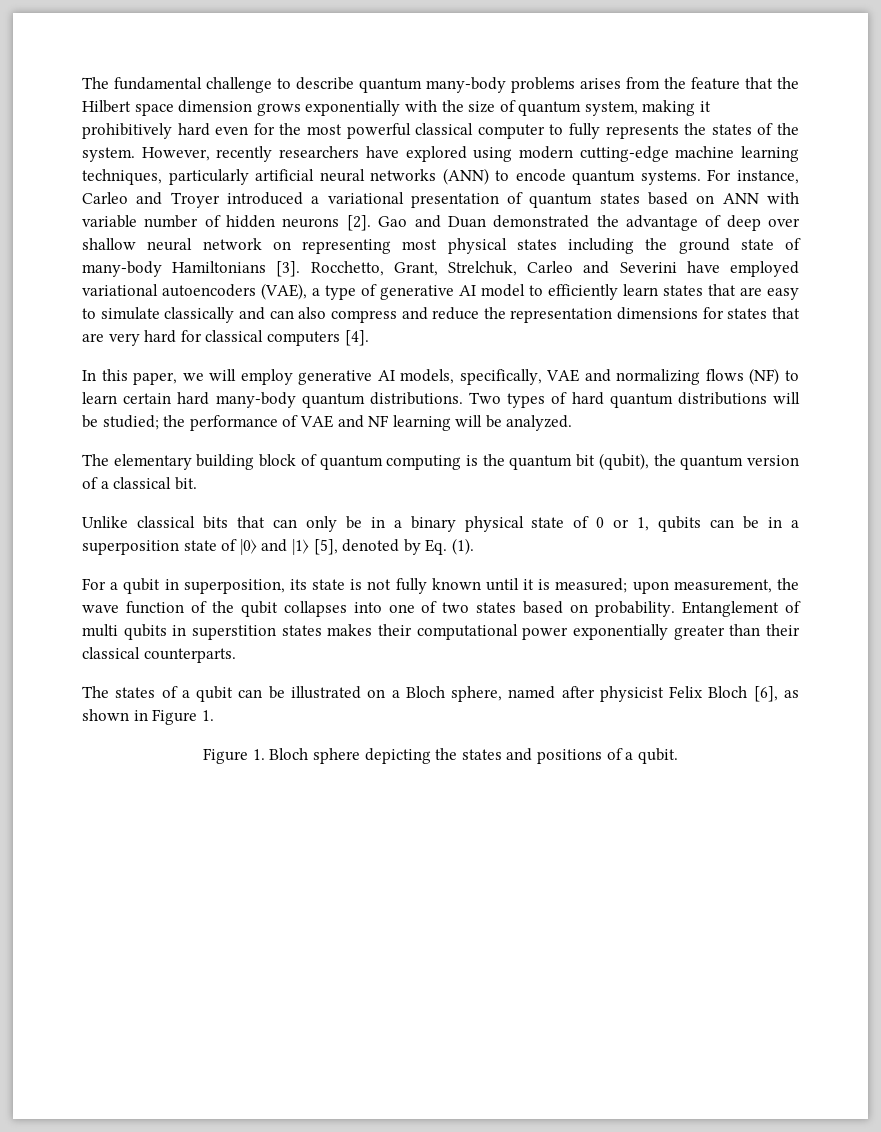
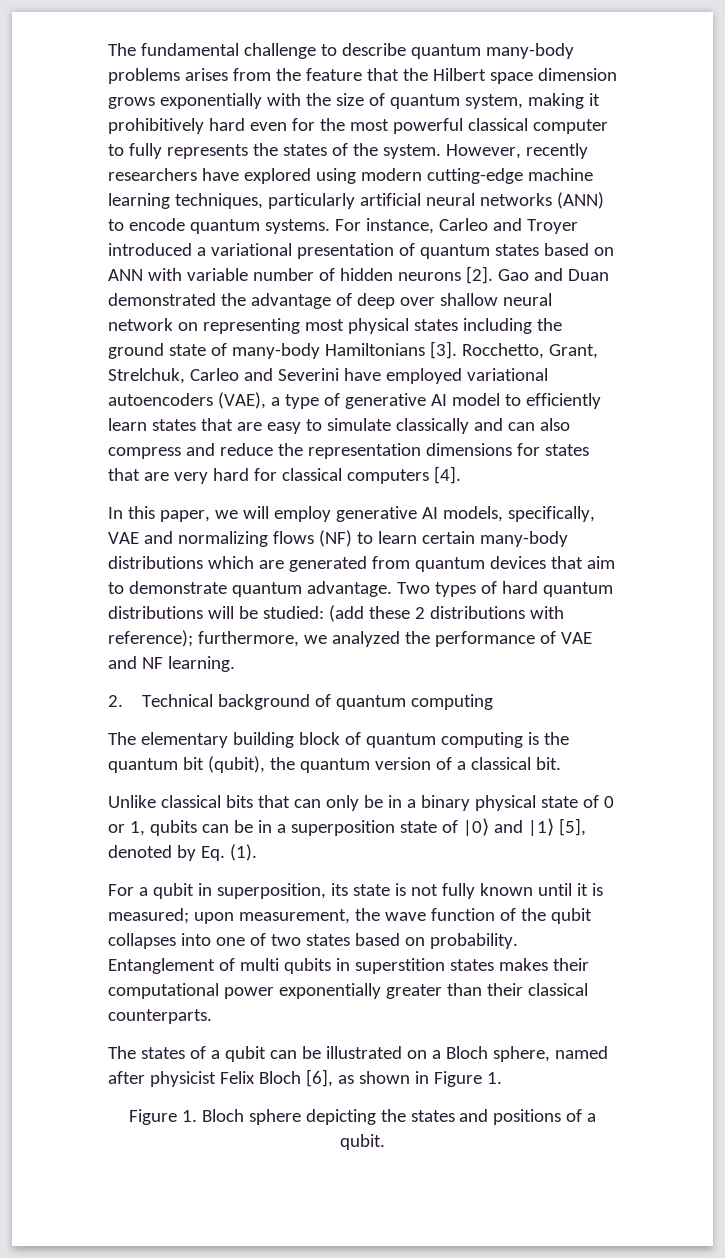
- In this paper, we will employ generative AI models, specifically, VAE and normalizing flows (NF) to learn certain hard many-body quantum distributions.
+ In this paper, we will employ generative AI models, specifically, VAE and normalizing flows (NF) to learn certain many-body distributions which are generated from quantum devices that aim to demonstrate quantum advantage.
- Two types of hard quantum distributions will be studied; the performance of VAE and NF learning will be analyzed.
+ Two types of hard quantum distributions will be studied: (add these 2 distributions with reference); furthermore, we analyzed the performance of VAE and NF learning.
+ 2. Technical background of quantum computing

